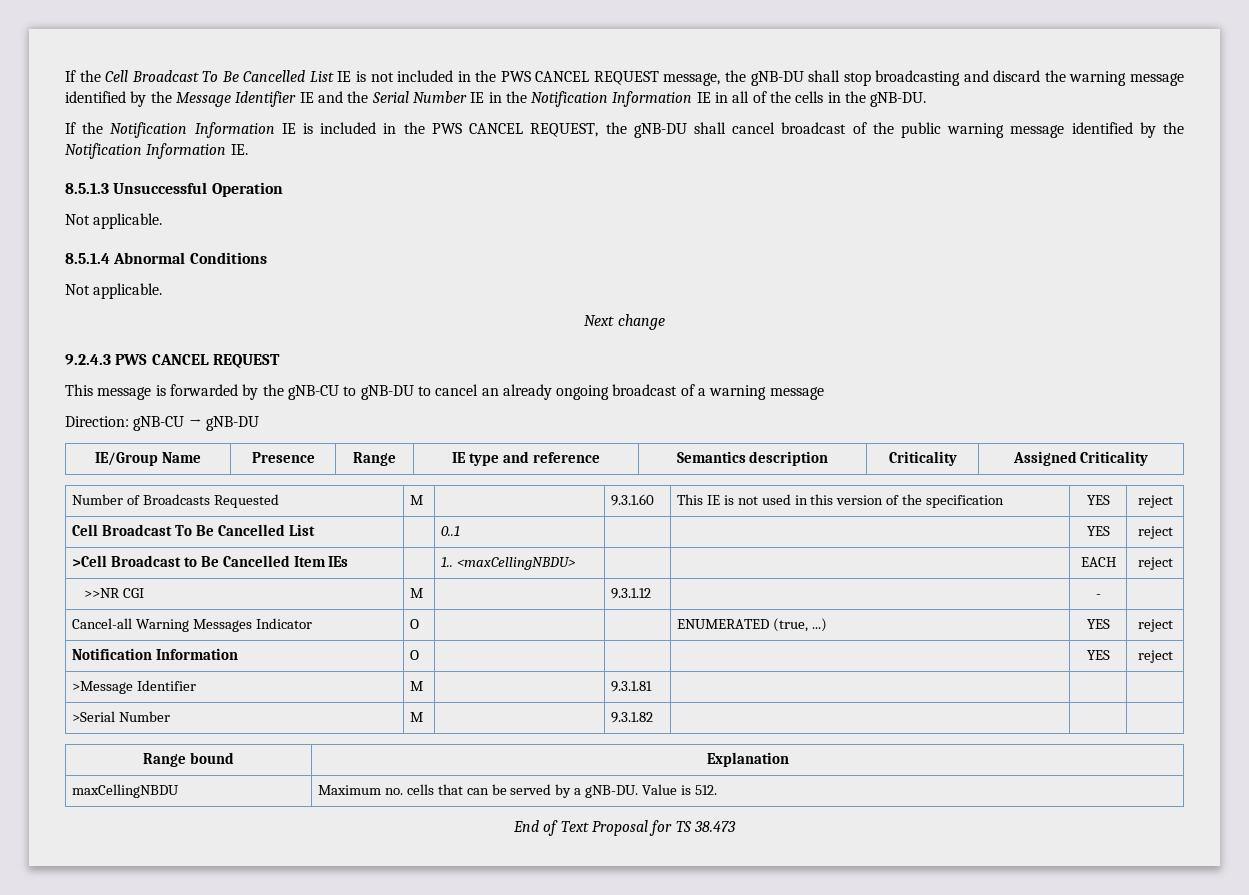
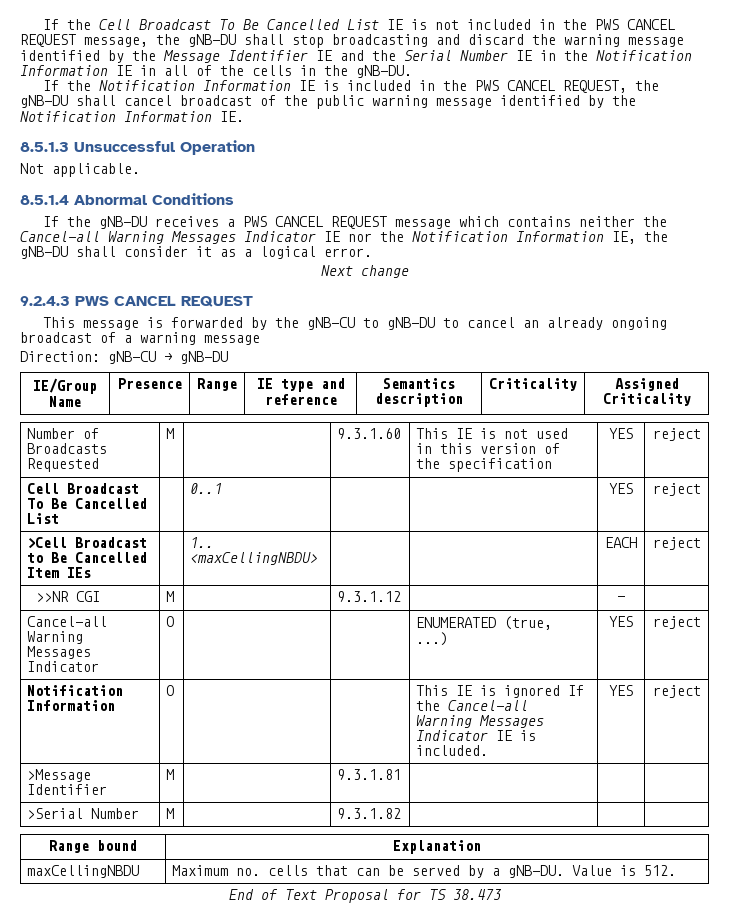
  8.5.1.4 Abnormal Conditions
- Not applicable.
+ If the gNB-DU receives a PWS CANCEL REQUEST message which contains neither the Cancel-all Warning Messages Indicator IE nor the Notification Information IE, the gNB-DU shall consider it as a logical error.
- Notification Information | O | | | | YES | reject
+ Notification Information | O | | | This IE is ignored If the Cancel-all Warning Messages Indicator IE is included. | YES | reject

